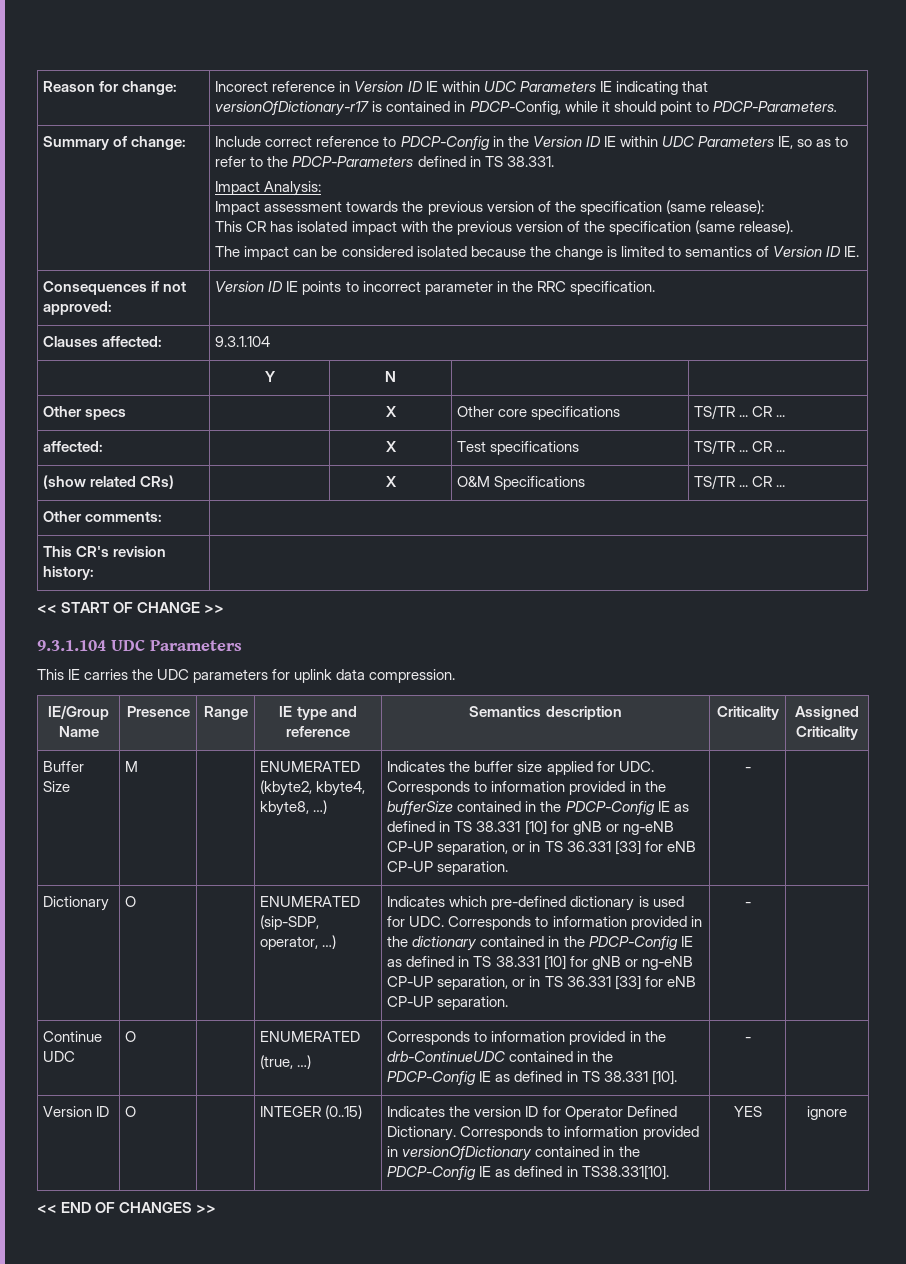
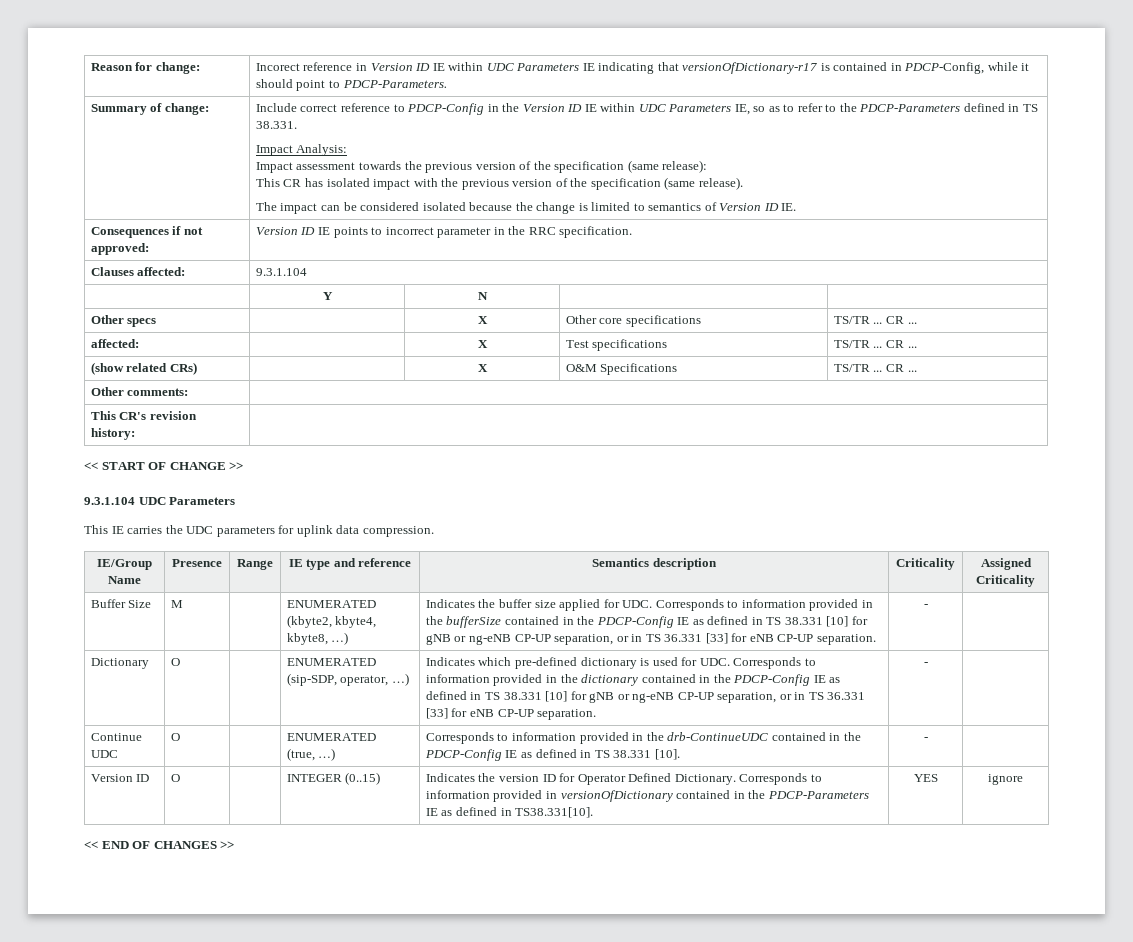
- Version ID | O | | INTEGER (0..15) | Indicates the version ID for Operator Defined Dictionary. Corresponds to information provided in versionOfDictionary contained in the PDCP-Config IE as defined in TS38.331[10]. | YES | ignore
+ Version ID | O | | INTEGER (0..15) | Indicates the version ID for Operator Defined Dictionary. Corresponds to information provided in versionOfDictionary contained in the PDCP-Parameters IE as defined in TS38.331[10]. | YES | ignore

